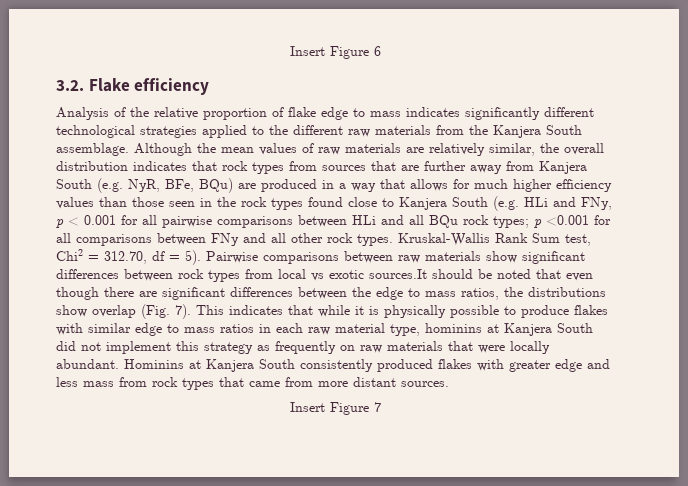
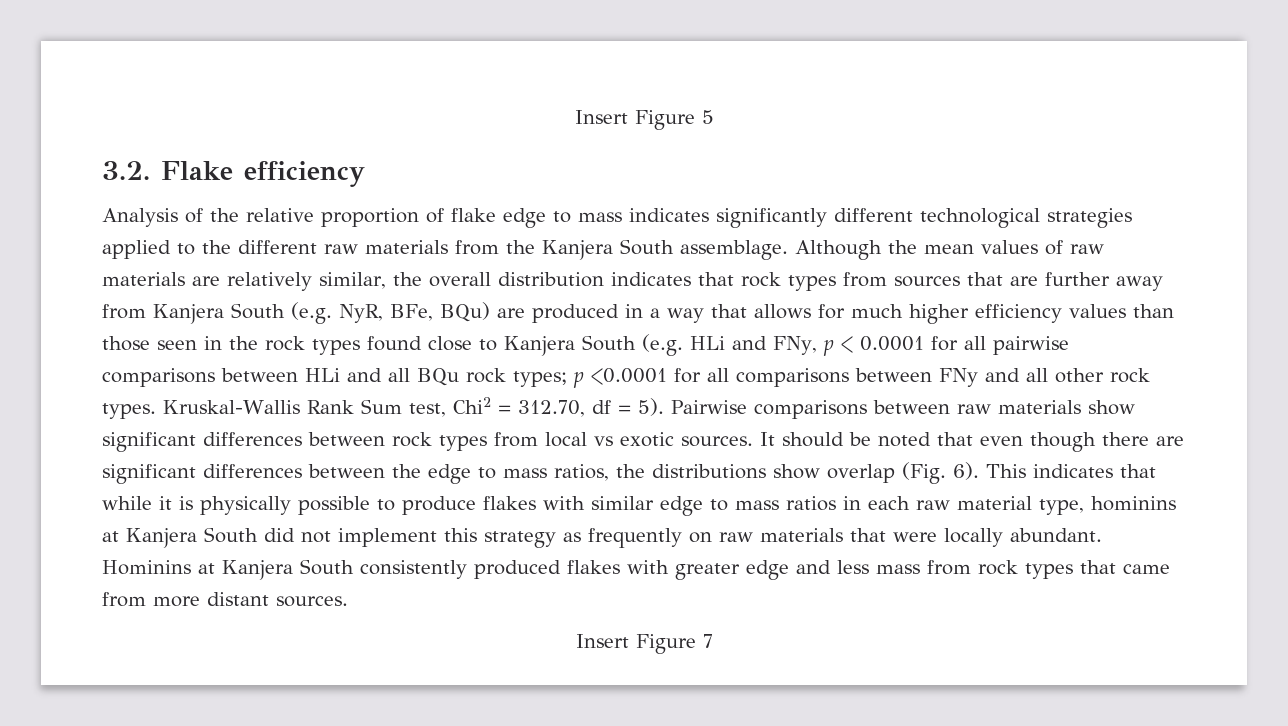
- Insert Figure 6
+ Insert Figure 5
- Although the mean values of raw materials are relatively similar, the overall distribution indicates that rock types from sources that are further away from Kanjera South (e.g. NyR, BFe, BQu) are produced in a way that allows for much higher efficiency values than those seen in the rock types found close to Kanjera South (e.g. HLi and FNy, p < 0.001 for all pairwise comparisons between HLi and all BQu rock types;
+ Although the mean values of raw materials are relatively similar, the overall distribution indicates that rock types from sources that are further away from Kanjera South (e.g. NyR, BFe, BQu) are produced in a way that allows for much higher efficiency values than those seen in the rock types found close to Kanjera South (e.g. HLi and FNy, p < 0.0001 for all pairwise comparisons between HLi and all BQu rock types;
- p <0.001 for all comparisons between FNy and all other rock types.
+ p <0.0001 for all comparisons between FNy and all other rock types.
- Pairwise comparisons between raw materials show significant differences between rock types from local vs exotic sources.It should be noted that even though there are significant differences between the edge to mass ratios, the distributions show overlap (Fig. 7).
+ Pairwise comparisons between raw materials show significant differences between rock types from local vs exotic sources. It should be noted that even though there are significant differences between the edge to mass ratios, the distributions show overlap (Fig. 6).

